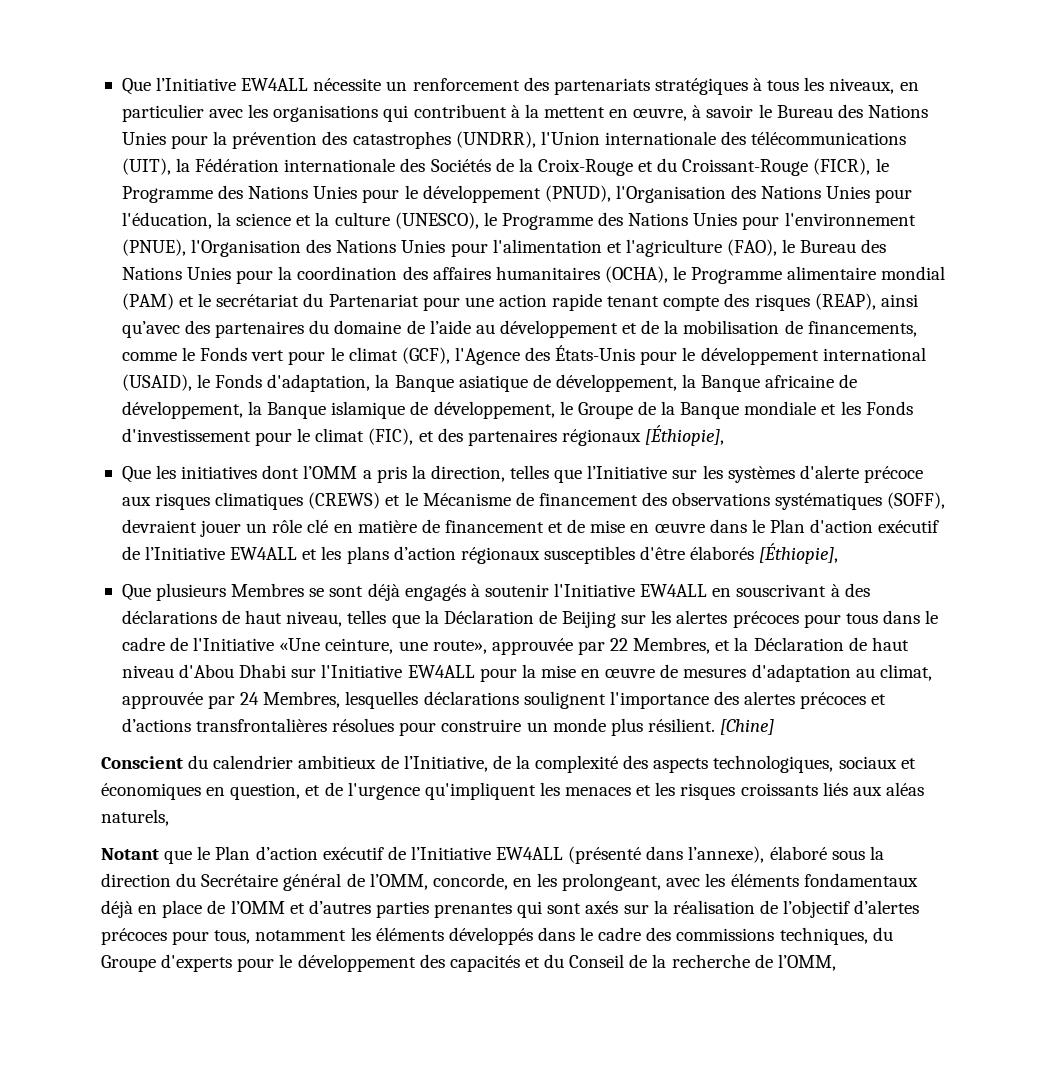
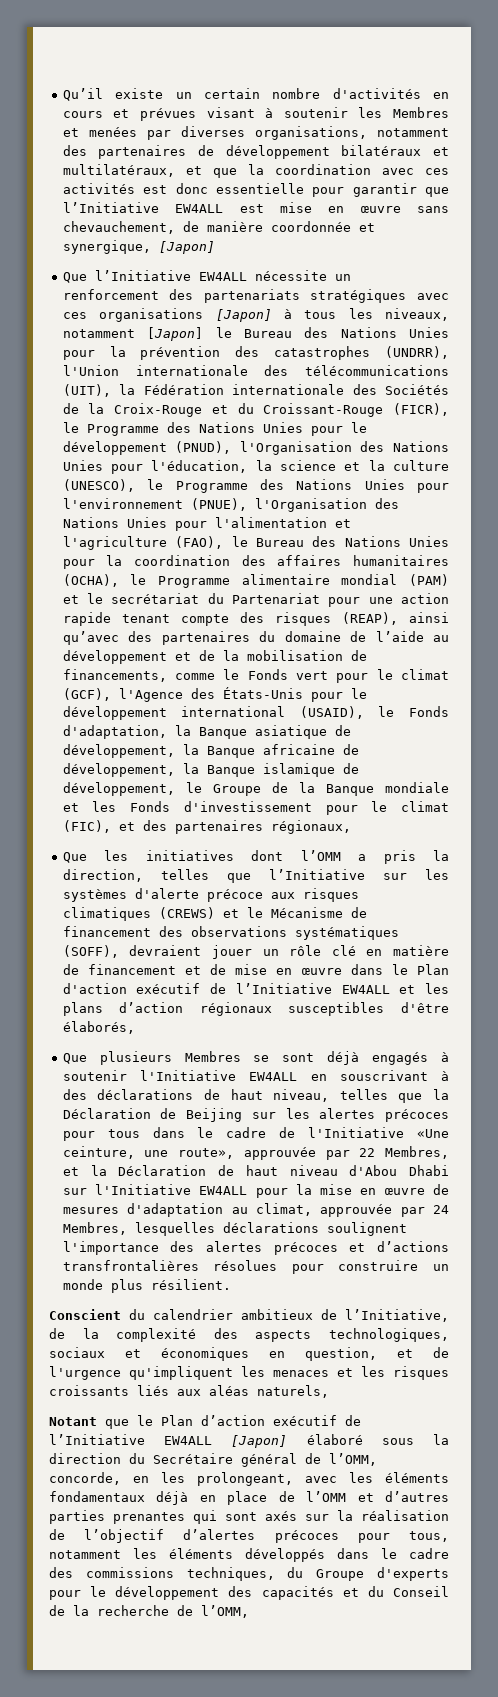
+ Qu’il existe un certain nombre d'activités en cours et prévues visant à soutenir les Membres et menées par diverses organisations, notamment des partenaires de développement bilatéraux et multilatéraux, et que la coordination avec ces activités est donc essentielle pour garantir que l’Initiative EW4ALL est mise en œuvre sans chevauchement, de manière coordonnée et synergique, [Japon]
- Que l’Initiative EW4ALL nécessite un renforcement des partenariats stratégiques à tous les niveaux, en particulier avec les organisations qui contribuent à la mettent en œuvre, à savoir le Bureau des Nations Unies pour la prévention des catastrophes (UNDRR), l'Union internationale des télécommunications (UIT), la Fédération internationale des Sociétés de la Croix-Rouge et du Croissant-Rouge (FICR), le Programme des Nations Unies pour le développement (PNUD), l'Organisation des Nations Unies pour l'éducation, la science et la culture (UNESCO), le Programme des Nations Unies pour l'environnement (PNUE), l'Organisation des Nations Unies pour l'alimentation et l'agriculture (FAO), le Bureau des Nations Unies pour la coordination des affaires humanitaires (OCHA), le Programme alimentaire mondial (PAM) et le secrétariat du Partenariat pour une action rapide tenant compte des risques (REAP), ainsi qu’avec des partenaires du domaine de l’aide au développement et de la mobilisation de financements, comme le Fonds vert pour le climat (GCF), l'Agence des États-Unis pour le développement international (USAID), le Fonds d'adaptation, la Banque asiatique de développement, la Banque africaine de développement, la Banque islamique de développement, le Groupe de la Banque mondiale et les Fonds d'investissement pour le climat (FIC), et des partenaires régionaux [Éthiopie],
+ Que l’Initiative EW4ALL nécessite un renforcement des partenariats stratégiques avec ces organisations [Japon] à tous les niveaux, notamment [Japon] le Bureau des Nations Unies pour la prévention des catastrophes (UNDRR), l'Union internationale des télécommunications (UIT), la Fédération internationale des Sociétés de la Croix-Rouge et du Croissant-Rouge (FICR), le Programme des Nations Unies pour le développement (PNUD), l'Organisation des Nations Unies pour l'éducation, la science et la culture (UNESCO), le Programme des Nations Unies pour l'environnement (PNUE), l'Organisation des Nations Unies pour l'alimentation et l'agriculture (FAO), le Bureau des Nations Unies pour la coordination des affaires humanitaires (OCHA), le Programme alimentaire mondial (PAM) et le secrétariat du Partenariat pour une action rapide tenant compte des risques (REAP), ainsi qu’avec des partenaires du domaine de l’aide au développement et de la mobilisation de financements, comme le Fonds vert pour le climat (GCF), l'Agence des États-Unis pour le développement international (USAID), le Fonds d'adaptation, la Banque asiatique de développement, la Banque africaine de développement, la Banque islamique de développement, le Groupe de la Banque mondiale et les Fonds d'investissement pour le climat (FIC), et des partenaires régionaux,
- Que les initiatives dont l’OMM a pris la direction, telles que l’Initiative sur les systèmes d'alerte précoce aux risques climatiques (CREWS) et le Mécanisme de financement des observations systématiques (SOFF), devraient jouer un rôle clé en matière de financement et de mise en œuvre dans le Plan d'action exécutif de l’Initiative EW4ALL et les plans d’action régionaux susceptibles d'être élaborés [Éthiopie],
+ Que les initiatives dont l’OMM a pris la direction, telles que l’Initiative sur les systèmes d'alerte précoce aux risques climatiques (CREWS) et le Mécanisme de financement des observations systématiques (SOFF), devraient jouer un rôle clé en matière de financement et de mise en œuvre dans le Plan d'action exécutif de l’Initiative EW4ALL et les plans d’action régionaux susceptibles d'être élaborés,
- [Chine]
- Notant que le Plan d’action exécutif de l’Initiative EW4ALL (présenté dans l’annexe), élaboré sous la direction du Secrétaire général de l’OMM, concorde, en les prolongeant, avec les éléments fondamentaux déjà en place de l’OMM et d’autres parties prenantes qui sont axés sur la réalisation de l’objectif d’alertes précoces pour tous, notamment les éléments développés dans le cadre des commissions techniques, du Groupe d'experts pour le développement des capacités et du Conseil de la recherche de l’OMM,
+ Notant que le Plan d’action exécutif de l’Initiative EW4ALL [Japon] élaboré sous la direction du Secrétaire général de l’OMM, concorde, en les prolongeant, avec les éléments fondamentaux déjà en place de l’OMM et d’autres parties prenantes qui sont axés sur la réalisation de l’objectif d’alertes précoces pour tous, notamment les éléments développés dans le cadre des commissions techniques, du Groupe d'experts pour le développement des capacités et du Conseil de la recherche de l’OMM,

